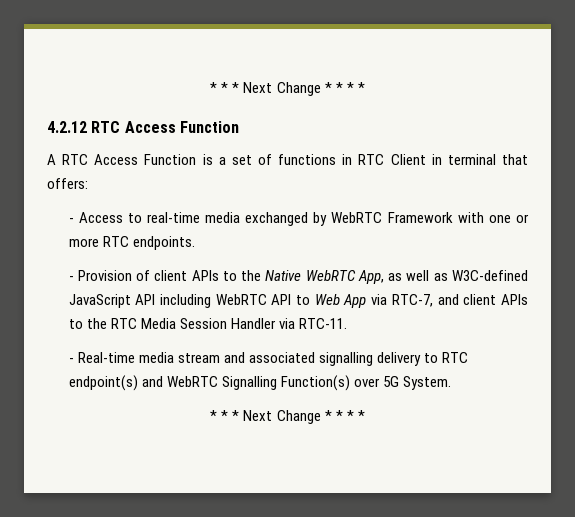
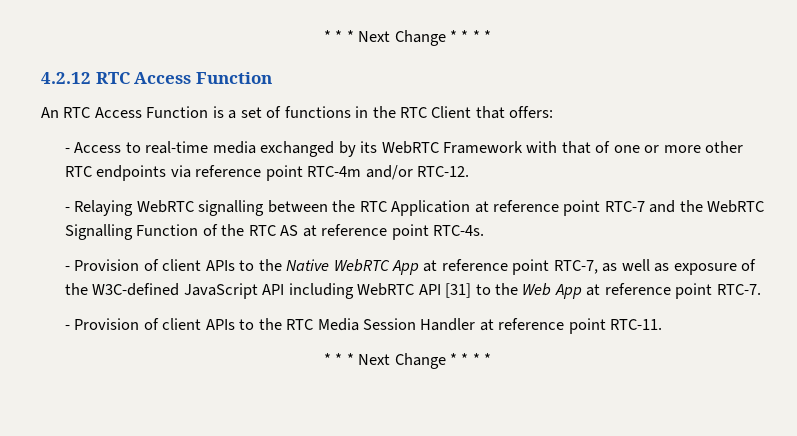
- A RTC Access Function is a set of functions in RTC Client in terminal that offers:
+ An RTC Access Function is a set of functions in the RTC Client that offers:
- - Access to real-time media exchanged by WebRTC Framework with one or more RTC endpoints.
+ - Access to real-time media exchanged by its WebRTC Framework with that of one or more other RTC endpoints via reference point RTC-4m and/or RTC-12.
+ - Relaying WebRTC signalling between the RTC Application at reference point RTC-7 and the WebRTC Signalling Function of the RTC AS at reference point RTC-4s.
- - Provision of client APIs to the Native WebRTC App, as well as W3C-defined JavaScript API including WebRTC API to Web App via RTC-7, and client APIs to the RTC Media Session Handler via RTC-11.
- - Real-time media stream and associated signalling delivery to RTC endpoint(s) and WebRTC Signalling Function(s) over 5G System.
+ - Provision of client APIs to the Native WebRTC App at reference point RTC-7, as well as exposure of the W3C-defined JavaScript API including WebRTC API [31] to the Web App at reference point RTC-7.
+ - Provision of client APIs to the RTC Media Session Handler at reference point RTC-11.

